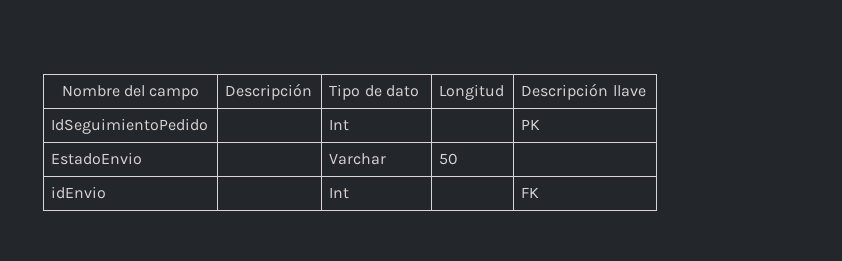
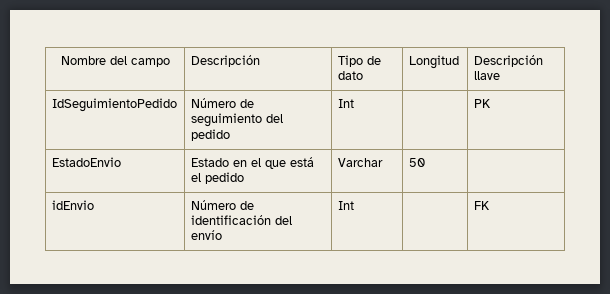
- IdSeguimientoPedido | | Int | | PK
- EstadoEnvio | | Varchar | 50 |
- idEnvio | | Int | | FK
+ IdSeguimientoPedido | Número de seguimiento del pedido | Int | | PK
+ EstadoEnvio | Estado en el que está el pedido | Varchar | 50 |
+ idEnvio | Número de identificación del envío | Int | | FK

